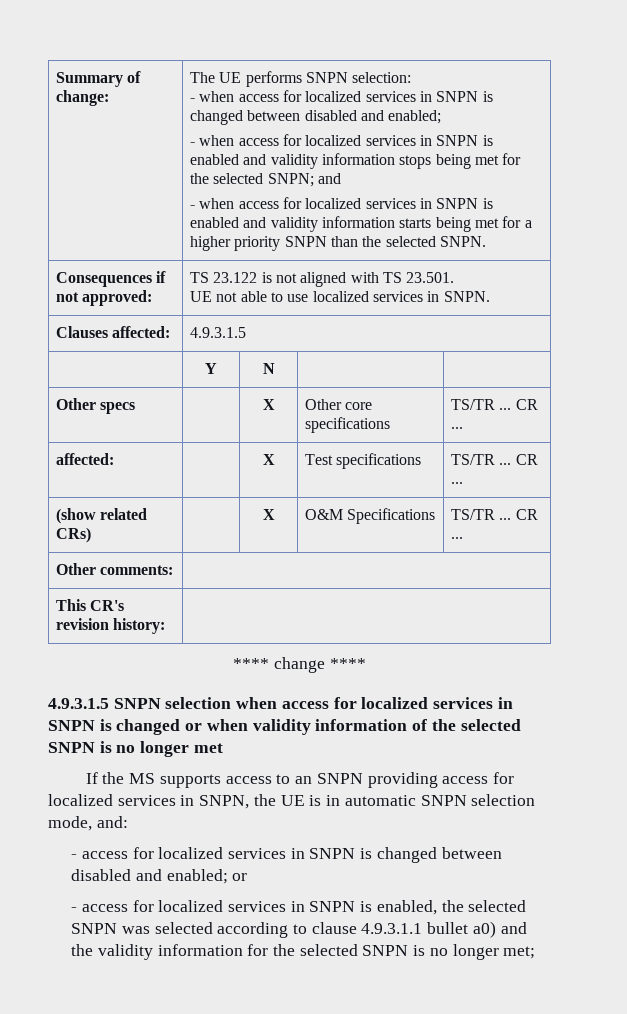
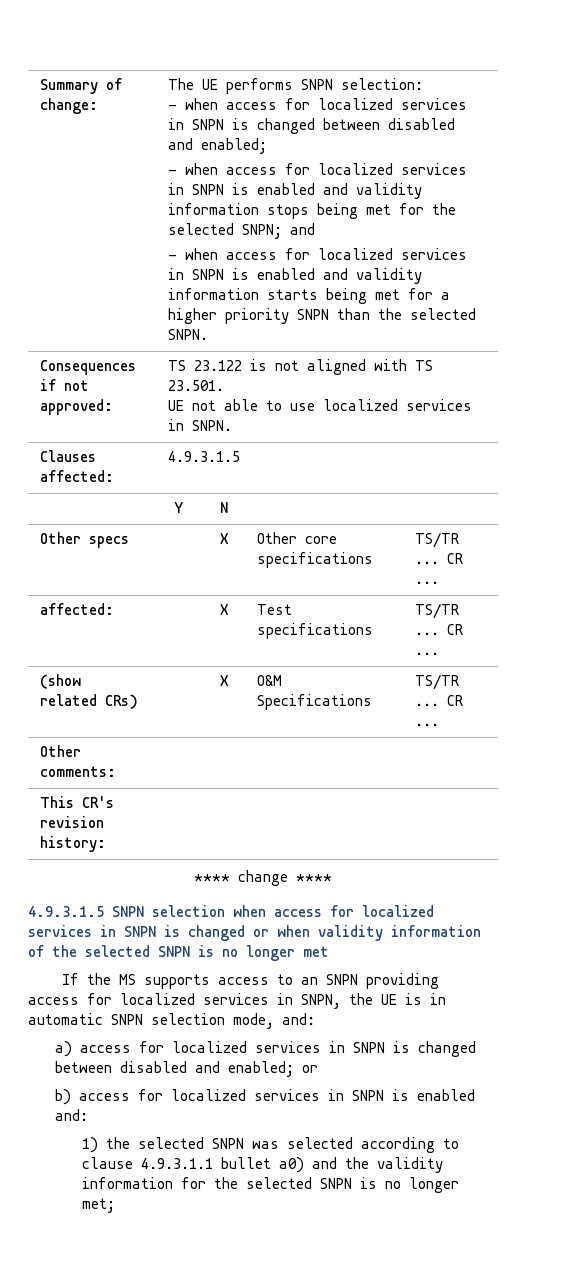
- - access for localized services in SNPN is changed between disabled and enabled; or
+ a) access for localized services in SNPN is changed between disabled and enabled; or
- - access for localized services in SNPN is enabled, the selected SNPN was selected according to clause 4.9.3.1.1 bullet a0) and the validity information for the selected SNPN is no longer met;
+ b) access for localized services in SNPN is enabled and:
+ 1) the selected SNPN was selected according to clause 4.9.3.1.1 bullet a0) and the validity information for the selected SNPN is no longer met;

